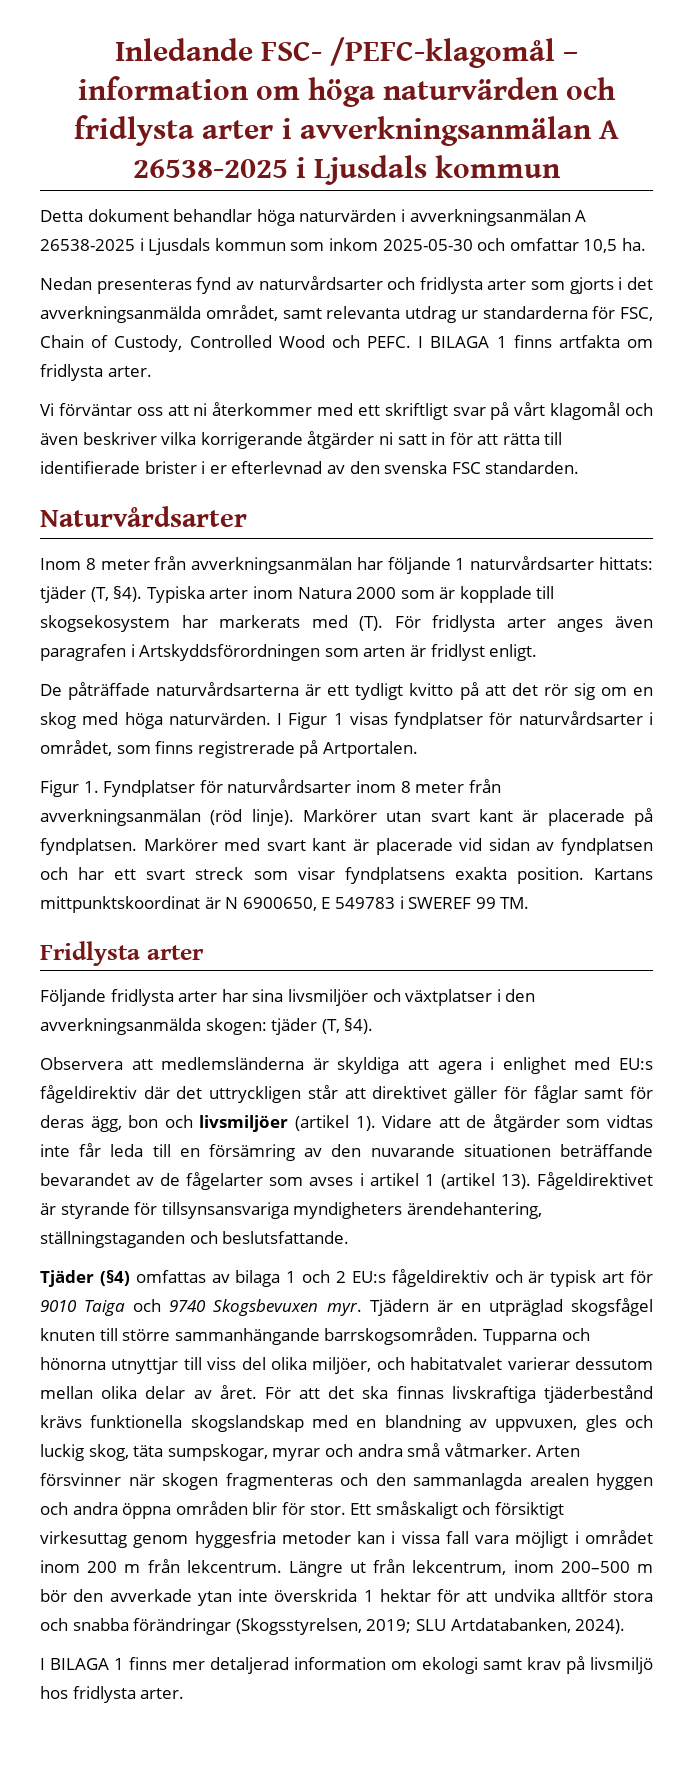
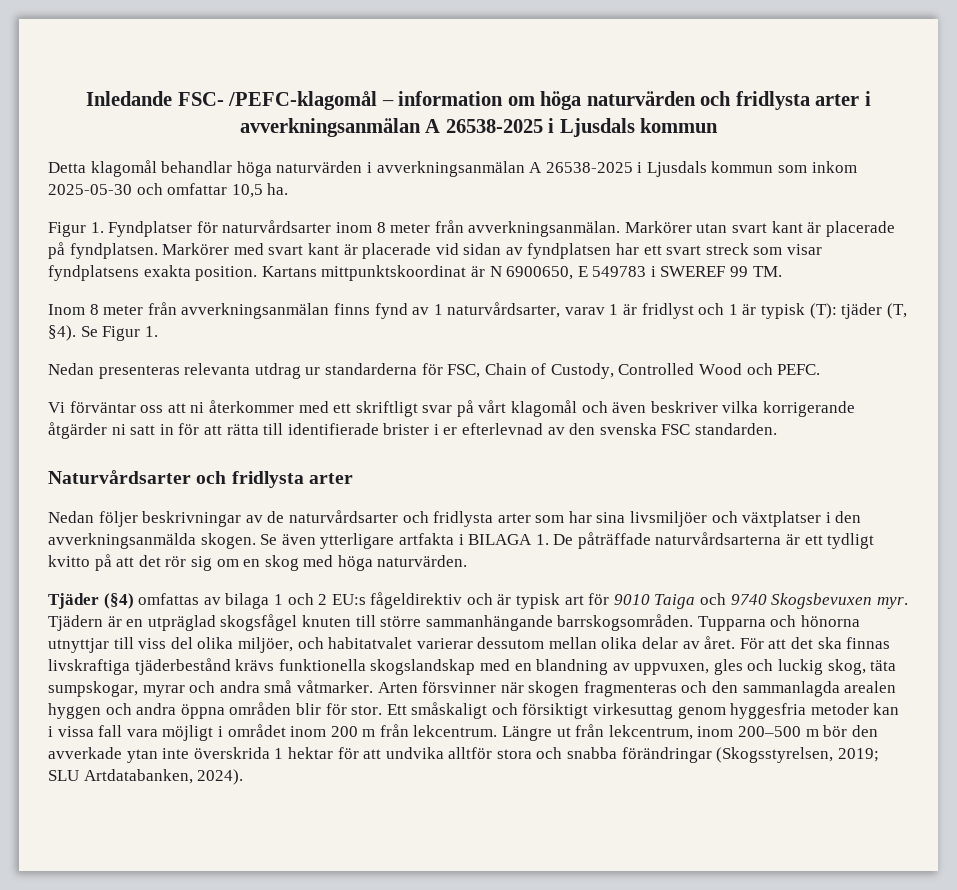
- Detta dokument behandlar höga naturvärden i avverkningsanmälan A 26538-2025 i Ljusdals kommun som inkom 2025-05-30 och omfattar 10,5 ha.
+ Detta klagomål behandlar höga naturvärden i avverkningsanmälan A 26538-2025 i Ljusdals kommun som inkom 2025-05-30 och omfattar 10,5 ha.
- Nedan presenteras fynd av naturvårdsarter och fridlysta arter som gjorts i det avverkningsanmälda området, samt relevanta utdrag ur standarderna för FSC, Chain of Custody, Controlled Wood och PEFC. I BILAGA 1 finns artfakta om fridlysta arter.
+ Figur 1. Fyndplatser för naturvårdsarter inom 8 meter från avverkningsanmälan. Markörer utan svart kant är placerade på fyndplatsen. Markörer med svart kant är placerade vid sidan av fyndplatsen har ett svart streck som visar fyndplatsens exakta position. Kartans mittpunktskoordinat är N 6900650, E 549783 i SWEREF 99 TM.
+ Inom 8 meter från avverkningsanmälan finns fynd av 1 naturvårdsarter, varav 1 är fridlyst och 1 är typisk (T): tjäder (T, §4). Se Figur 1.
+ Nedan presenteras relevanta utdrag ur standarderna för FSC, Chain of Custody, Controlled Wood och PEFC.
- Naturvårdsarter
- Inom 8 meter från avverkningsanmälan har följande 1 naturvårdsarter hittats: tjäder (T, §4). Typiska arter inom Natura 2000 som är kopplade till skogsekosystem har markerats med (T). För fridlysta arter anges även paragrafen i Artskyddsförordningen som arten är fridlyst enligt.
- De påträffade naturvårdsarterna är ett tydligt kvitto på att det rör sig om en skog med höga naturvärden. I Figur 1 visas fyndplatser för naturvårdsarter i området, som finns registrerade på Artportalen.
- Figur 1. Fyndplatser för naturvårdsarter inom 8 meter från avverkningsanmälan (röd linje). Markörer utan svart kant är placerade på fyndplatsen. Markörer med svart kant är placerade vid sidan av fyndplatsen och har ett svart streck som visar fyndplatsens exakta position. Kartans mittpunktskoordinat är N 6900650, E 549783 i SWEREF 99 TM.
- Fridlysta arter
- Följande fridlysta arter har sina livsmiljöer och växtplatser i den avverkningsanmälda skogen: tjäder (T, §4).
- Observera att medlemsländerna är skyldiga att agera i enlighet med EU:s fågeldirektiv där det uttryckligen står att direktivet gäller för fåglar samt för deras ägg, bon och livsmiljöer (artikel 1). Vidare att de åtgärder som vidtas inte får leda till en försämring av den nuvarande situationen beträffande bevarandet av de fågelarter som avses i artikel 1 (artikel 13). Fågeldirektivet är styrande för tillsynsansvariga myndigheters ärendehantering, ställningstaganden och beslutsfattande.
+ Naturvårdsarter och fridlysta arter
+ Nedan följer beskrivningar av de naturvårdsarter och fridlysta arter som har sina livsmiljöer och växtplatser i den avverkningsanmälda skogen. Se även ytterligare artfakta i BILAGA 1. De påträffade naturvårdsarterna är ett tydligt kvitto på att det rör sig om en skog med höga naturvärden.
- I BILAGA 1 finns mer detaljerad information om ekologi samt krav på livsmiljö hos fridlysta arter.

